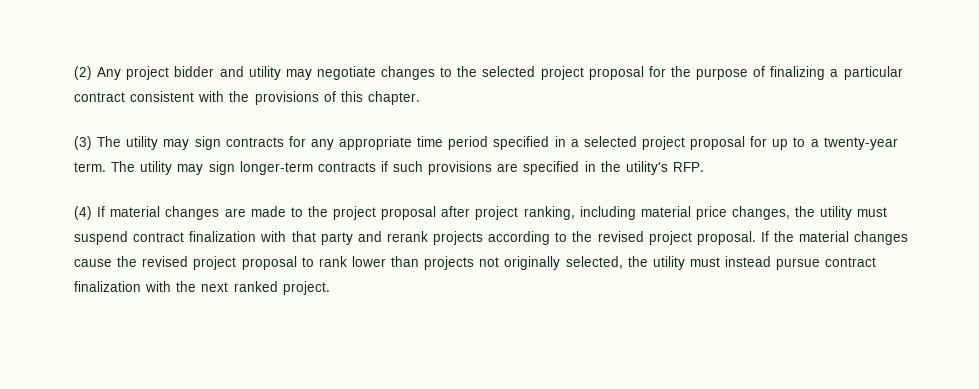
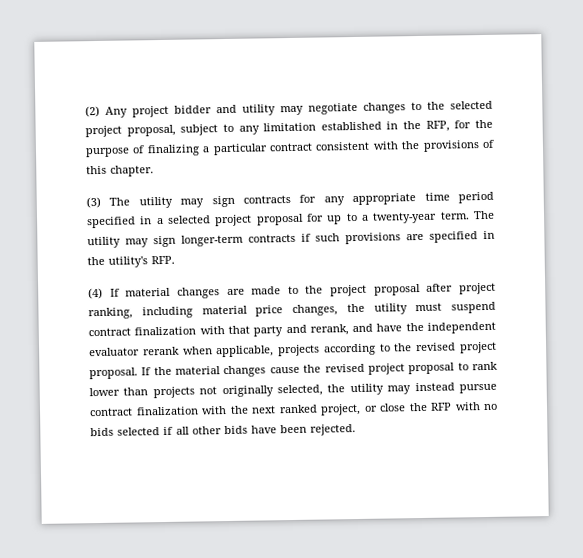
- (2) Any project bidder and utility may negotiate changes to the selected project proposal for the purpose of finalizing a particular contract consistent with the provisions of this chapter.
+ (2) Any project bidder and utility may negotiate changes to the selected project proposal, subject to any limitation established in the RFP, for the purpose of finalizing a particular contract consistent with the provisions of this chapter.
- (4) If material changes are made to the project proposal after project ranking, including material price changes, the utility must suspend contract finalization with that party and rerank projects according to the revised project proposal.
+ (4) If material changes are made to the project proposal after project ranking, including material price changes, the utility must suspend contract finalization with that party and rerank, and have the independent evaluator rerank when applicable, projects according to the revised project proposal.
- If the material changes cause the revised project proposal to rank lower than projects not originally selected, the utility must instead pursue contract finalization with the next ranked project.
+ If the material changes cause the revised project proposal to rank lower than projects not originally selected, the utility may instead pursue contract finalization with the next ranked project, or close the RFP with no bids selected if all other bids have been rejected.

